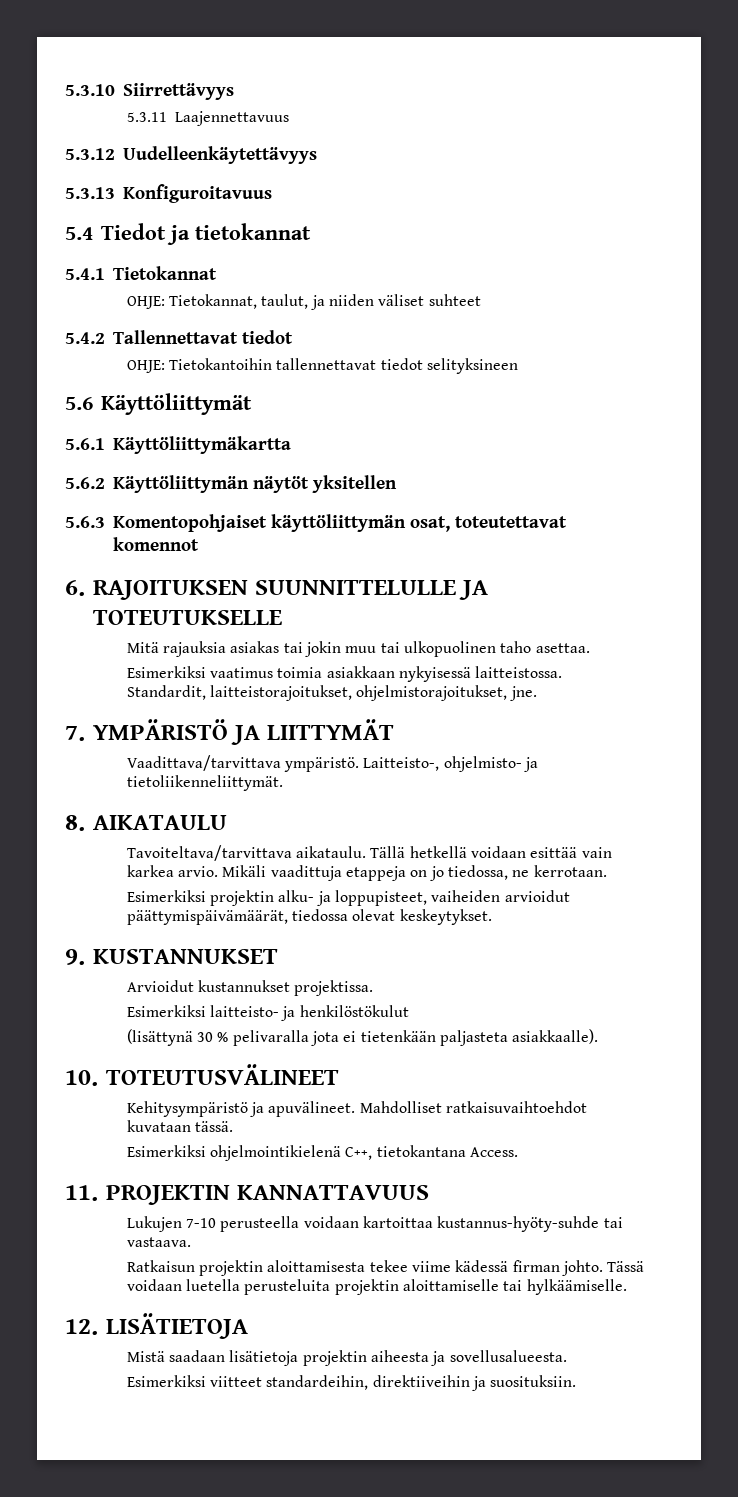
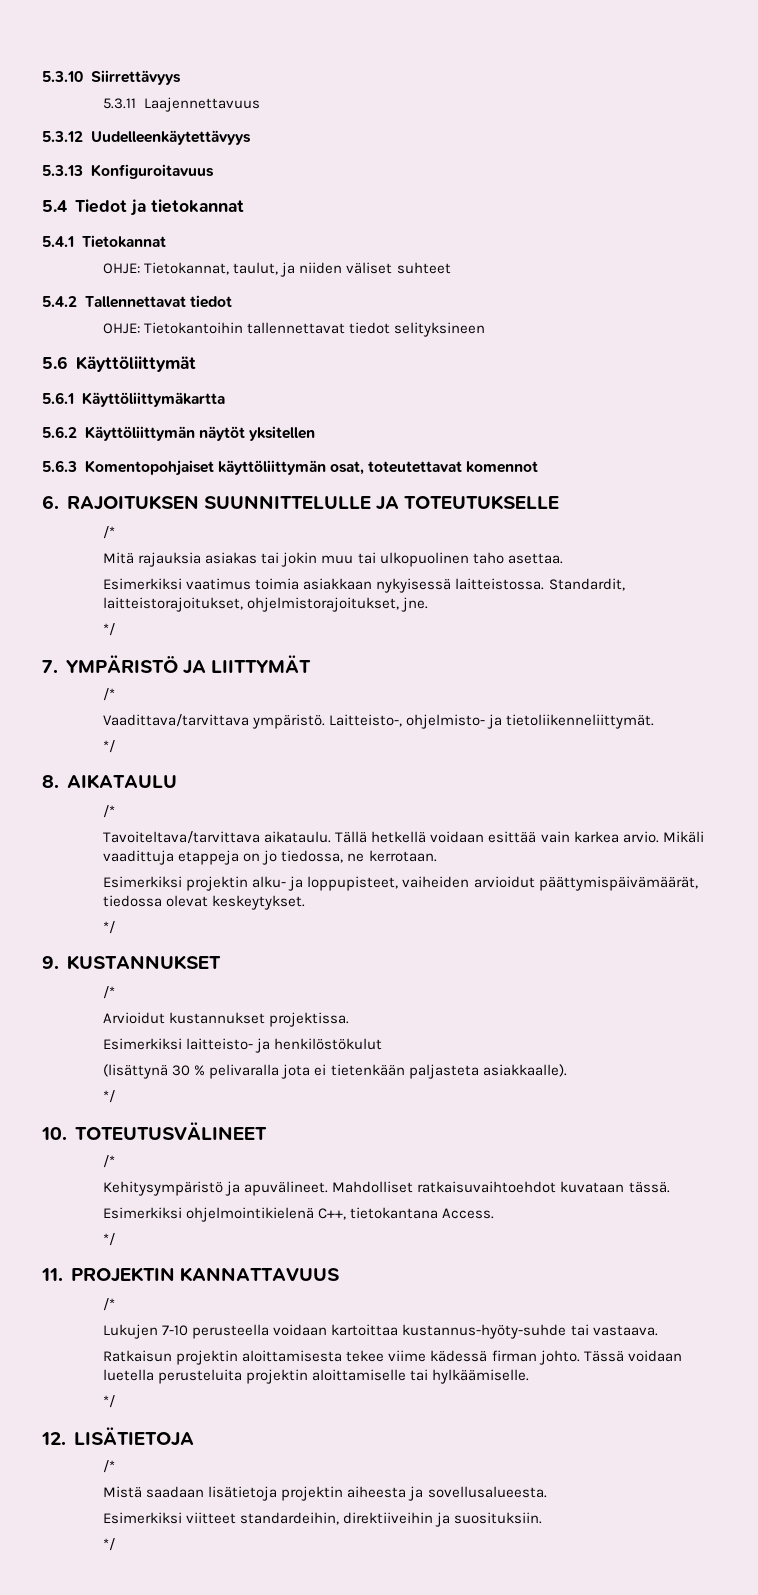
  6. RAJOITUKSEN SUUNNITTELULLE JA TOTEUTUKSELLE
+ /*
  Standardit, laitteistorajoitukset, ohjelmistorajoitukset, jne.
+ */
  7. YMPÄRISTÖ JA LIITTYMÄT
+ /*
  Laitteisto-, ohjelmisto- ja tietoliikenneliittymät.
+ */
  8. AIKATAULU
+ /*
  Esimerkiksi projektin alku- ja loppupisteet, vaiheiden arvioidut päättymispäivämäärät, tiedossa olevat keskeytykset.
+ */
  9. KUSTANNUKSET
+ /*
  (lisättynä 30 % pelivaralla jota ei tietenkään paljasteta asiakkaalle).
+ */
  10. TOTEUTUSVÄLINEET
+ /*
  Esimerkiksi ohjelmointikielenä C++, tietokantana Access.
+ */
  11. PROJEKTIN KANNATTAVUUS
+ /*
  Tässä voidaan luetella perusteluita projektin aloittamiselle tai hylkäämiselle.
+ */
  12. LISÄTIETOJA
+ /*
  Esimerkiksi viitteet standardeihin, direktiiveihin ja suosituksiin.
+ */

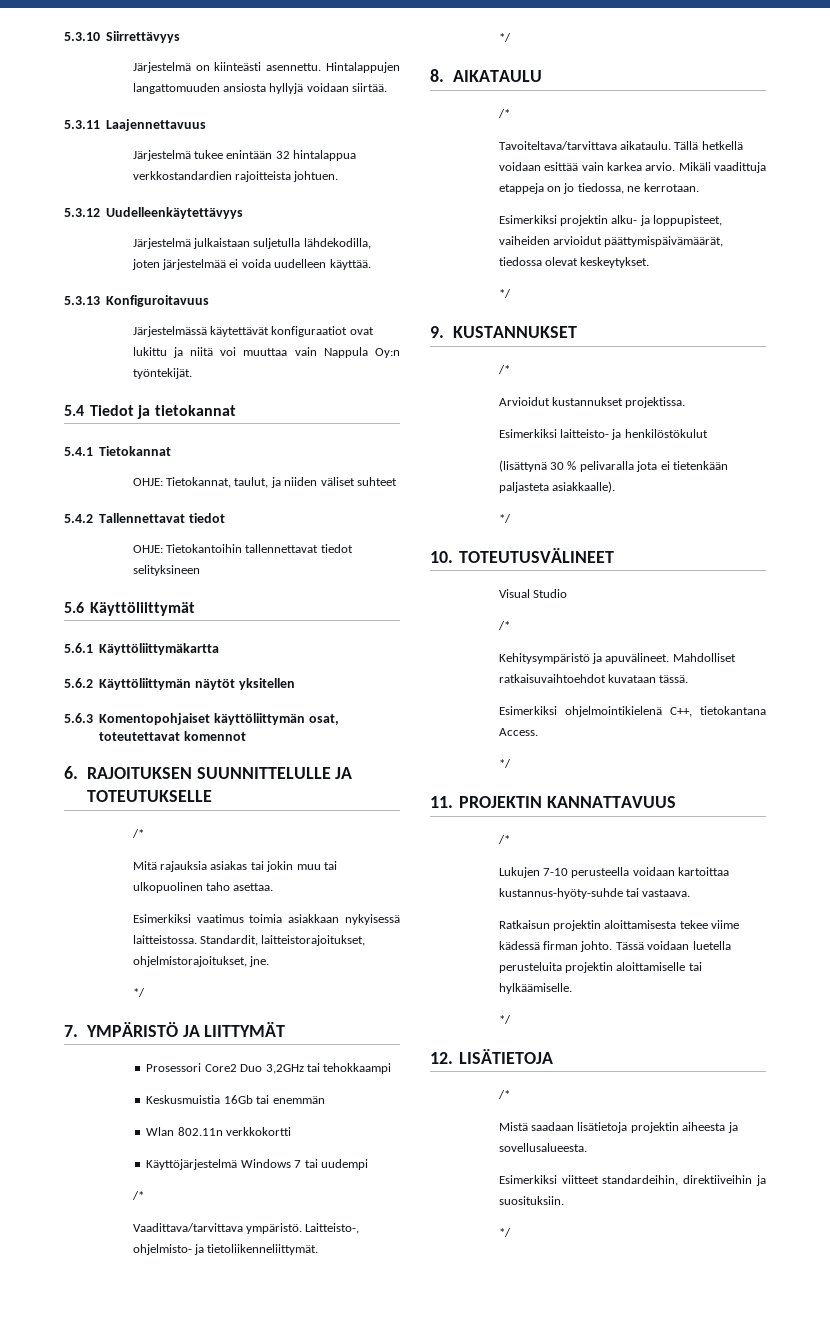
+ Järjestelmä on kiinteästi asennettu. Hintalappujen langattomuuden ansiosta hyllyjä voidaan siirtää.
  5.3.11 Laajennettavuus
+ Järjestelmä tukee enintään 32 hintalappua verkkostandardien rajoitteista johtuen.
  5.3.12 Uudelleenkäytettävyys
+ Järjestelmä julkaistaan suljetulla lähdekodilla, joten järjestelmää ei voida uudelleen käyttää.
  5.3.13 Konfiguroitavuus
+ Järjestelmässä käytettävät konfiguraatiot ovat lukittu ja niitä voi muuttaa vain Nappula Oy:n työntekijät.
+ Prosessori Core2 Duo 3,2GHz tai tehokkaampi
+ Keskusmuistia 16Gb tai enemmän
+ Wlan 802.11n verkkokortti
+ Käyttöjärjestelmä Windows 7 tai uudempi
+ Visual Studio

